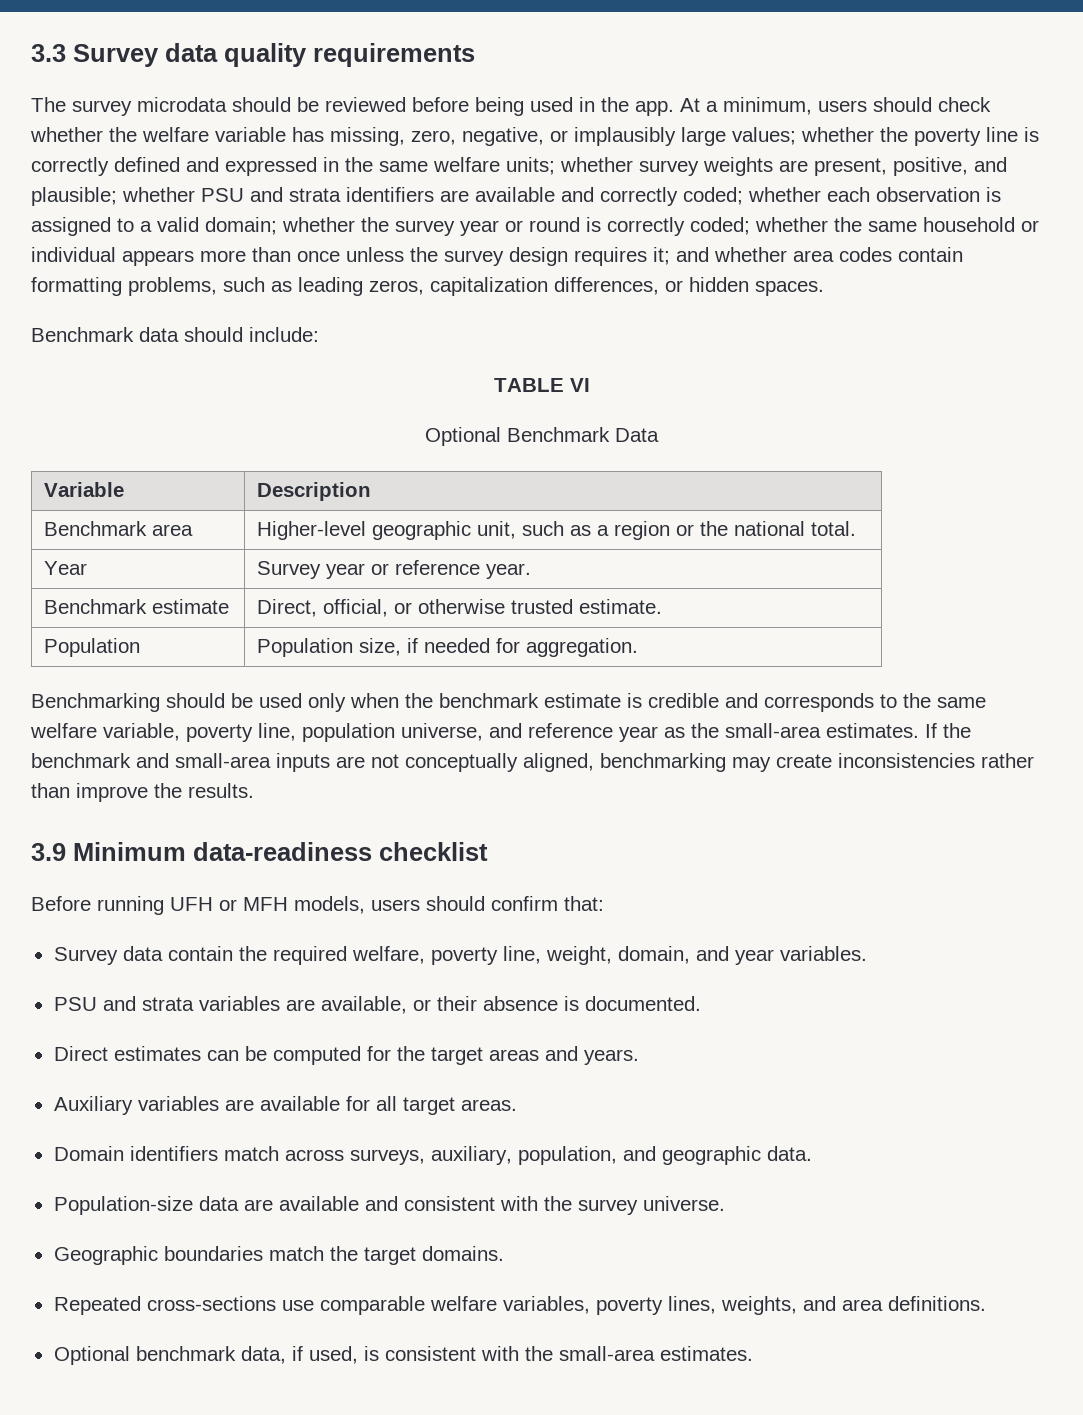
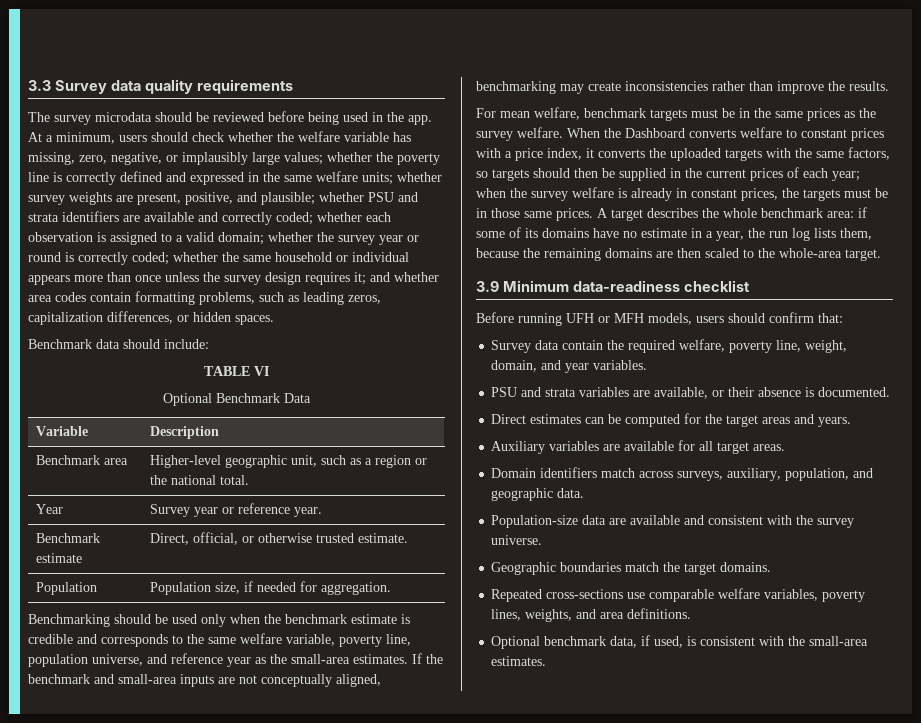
+ For mean welfare, benchmark targets must be in the same prices as the survey welfare. When the Dashboard converts welfare to constant prices with a price index, it converts the uploaded targets with the same factors, so targets should then be supplied in the current prices of each year; when the survey welfare is already in constant prices, the targets must be in those same prices. A target describes the whole benchmark area: if some of its domains have no estimate in a year, the run log lists them, because the remaining domains are then scaled to the whole-area target.

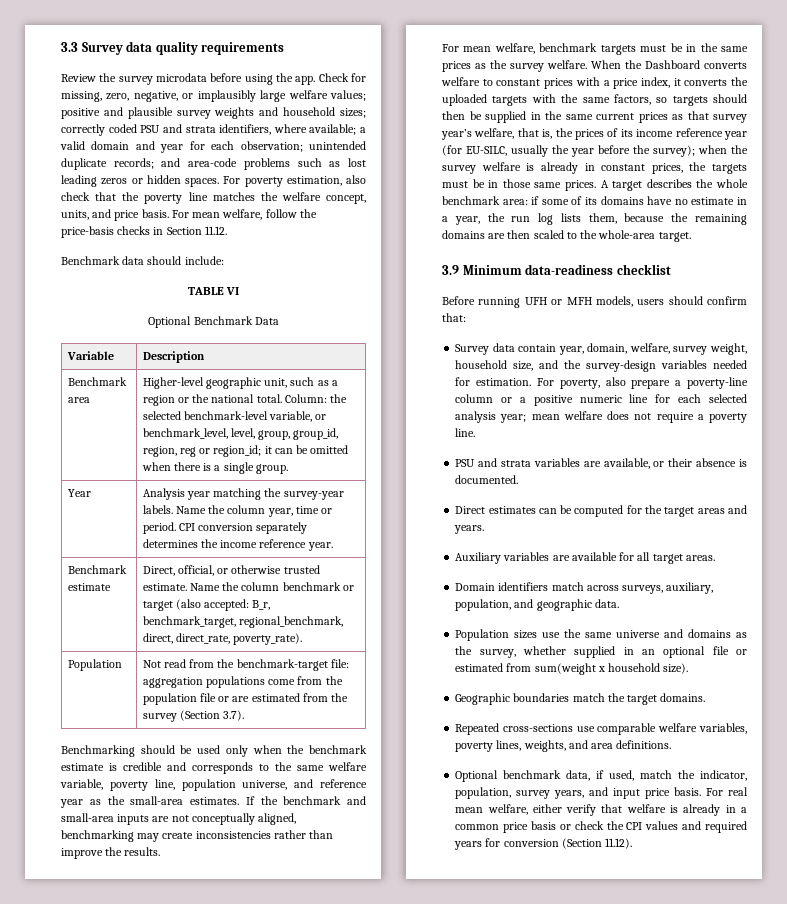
- The survey microdata should be reviewed before being used in the app. At a minimum, users should check whether the welfare variable has missing, zero, negative, or implausibly large values; whether the poverty line is correctly defined and expressed in the same welfare units; whether survey weights are present, positive, and plausible; whether PSU and strata identifiers are available and correctly coded; whether each observation is assigned to a valid domain; whether the survey year or round is correctly coded; whether the same household or individual appears more than once unless the survey design requires it; and whether area codes contain formatting problems, such as leading zeros, capitalization differences, or hidden spaces.
+ Review the survey microdata before using the app. Check for missing, zero, negative, or implausibly large welfare values; positive and plausible survey weights and household sizes; correctly coded PSU and strata identifiers, where available; a valid domain and year for each observation; unintended duplicate records; and area-code problems such as lost leading zeros or hidden spaces. For poverty estimation, also check that the poverty line matches the welfare concept, units, and price basis. For mean welfare, follow the price-basis checks in Section 11.12.
- Benchmark area | Higher-level geographic unit, such as a region or the national total.
- Year | Survey year or reference year.
+ Benchmark area | Higher-level geographic unit, such as a region or the national total. Column: the selected benchmark-level variable, or benchmark_level, level, group, group_id, region, reg or region_id; it can be omitted when there is a single group.
+ Year | Analysis year matching the survey-year labels. Name the column year, time or period. CPI conversion separately determines the income reference year.
- Benchmark estimate | Direct, official, or otherwise trusted estimate.
- Population | Population size, if needed for aggregation.
+ Benchmark estimate | Direct, official, or otherwise trusted estimate. Name the column benchmark or target (also accepted: B_r, benchmark_target, regional_benchmark, direct, direct_rate, poverty_rate).
+ Population | Not read from the benchmark-target file: aggregation populations come from the population file or are estimated from the survey (Section 3.7).
- When the Dashboard converts welfare to constant prices with a price index, it converts the uploaded targets with the same factors, so targets should then be supplied in the current prices of each year; when the survey welfare is already in constant prices, the targets must be in those same prices.
+ When the Dashboard converts welfare to constant prices with a price index, it converts the uploaded targets with the same factors, so targets should then be supplied in the same current prices as that survey year’s welfare, that is, the prices of its income reference year (for EU-SILC, usually the year before the survey); when the survey welfare is already in constant prices, the targets must be in those same prices.
- Survey data contain the required welfare, poverty line, weight, domain, and year variables.
+ Survey data contain year, domain, welfare, survey weight, household size, and the survey-design variables needed for estimation. For poverty, also prepare a poverty-line column or a positive numeric line for each selected analysis year; mean welfare does not require a poverty line.
- Population-size data are available and consistent with the survey universe.
+ Population sizes use the same universe and domains as the survey, whether supplied in an optional file or estimated from sum(weight x household size).
- Optional benchmark data, if used, is consistent with the small-area estimates.
+ Optional benchmark data, if used, match the indicator, population, survey years, and input price basis. For real mean welfare, either verify that welfare is already in a common price basis or check the CPI values and required years for conversion (Section 11.12).

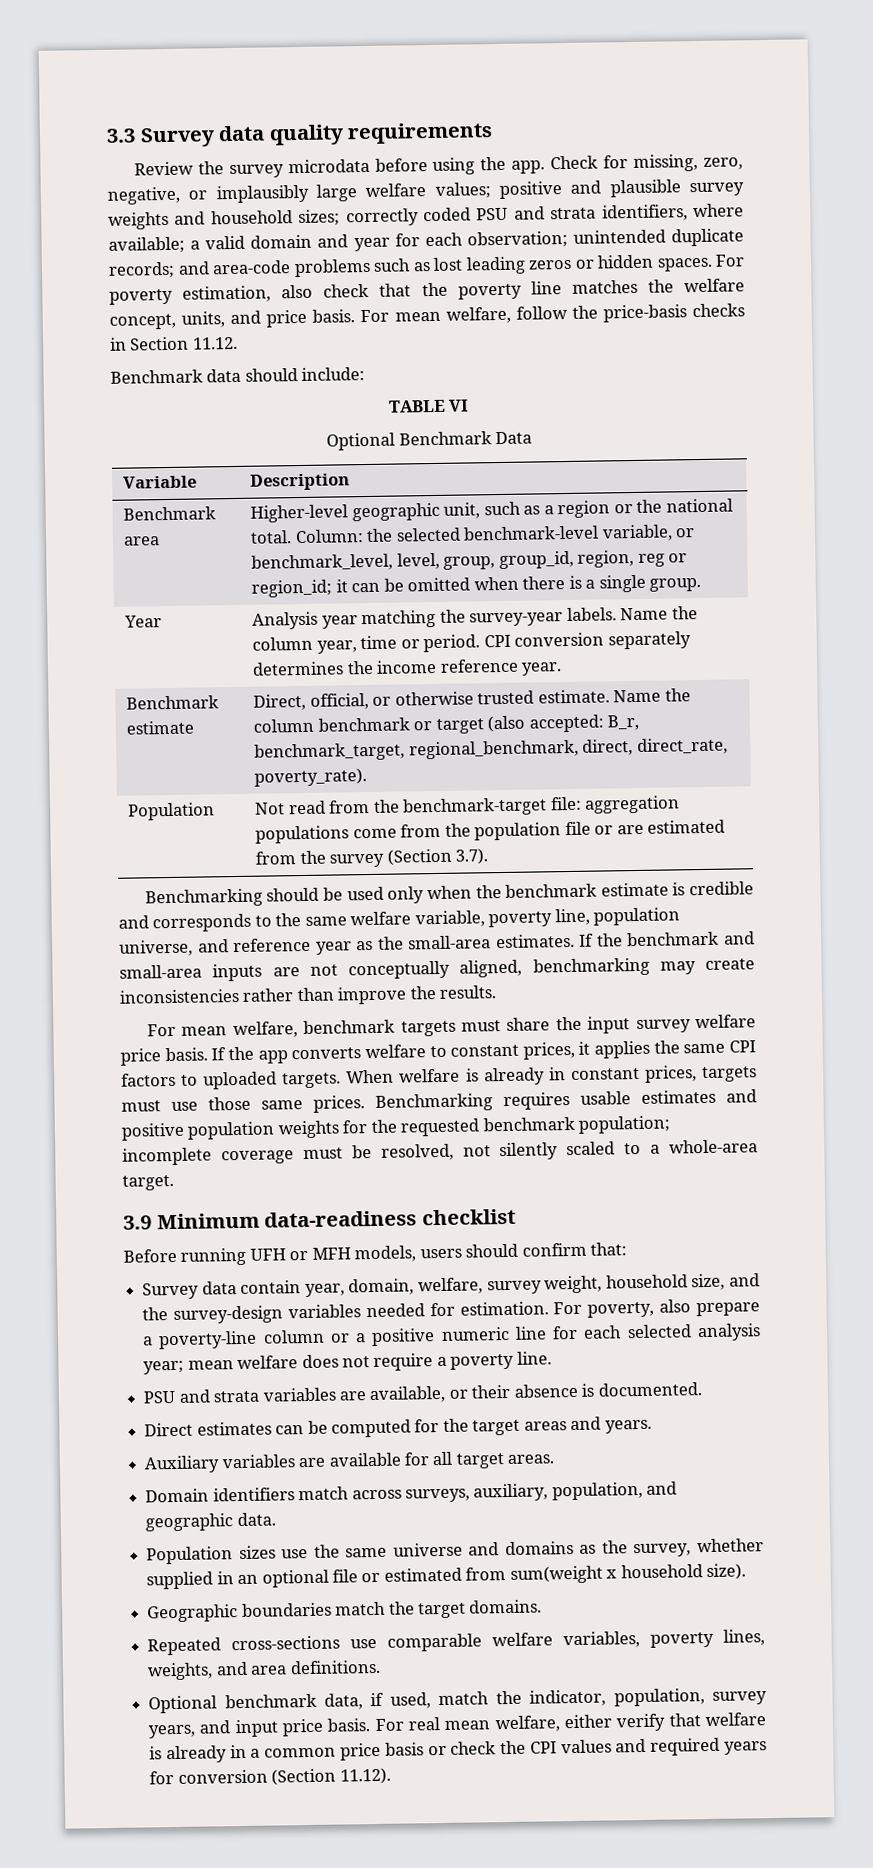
- For mean welfare, benchmark targets must be in the same prices as the survey welfare. When the Dashboard converts welfare to constant prices with a price index, it converts the uploaded targets with the same factors, so targets should then be supplied in the same current prices as that survey year’s welfare, that is, the prices of its income reference year (for EU-SILC, usually the year before the survey); when the survey welfare is already in constant prices, the targets must be in those same prices.
+ For mean welfare, benchmark targets must share the input survey welfare price basis. If the app converts welfare to constant prices, it applies the same CPI factors to uploaded targets. When welfare is already in constant prices, targets must use those same prices.
- A target describes the whole benchmark area: if some of its domains have no estimate in a year, the run log lists them, because the remaining domains are then scaled to the whole-area target.
+ Benchmarking requires usable estimates and positive population weights for the requested benchmark population; incomplete coverage must be resolved, not silently scaled to a whole-area target.

